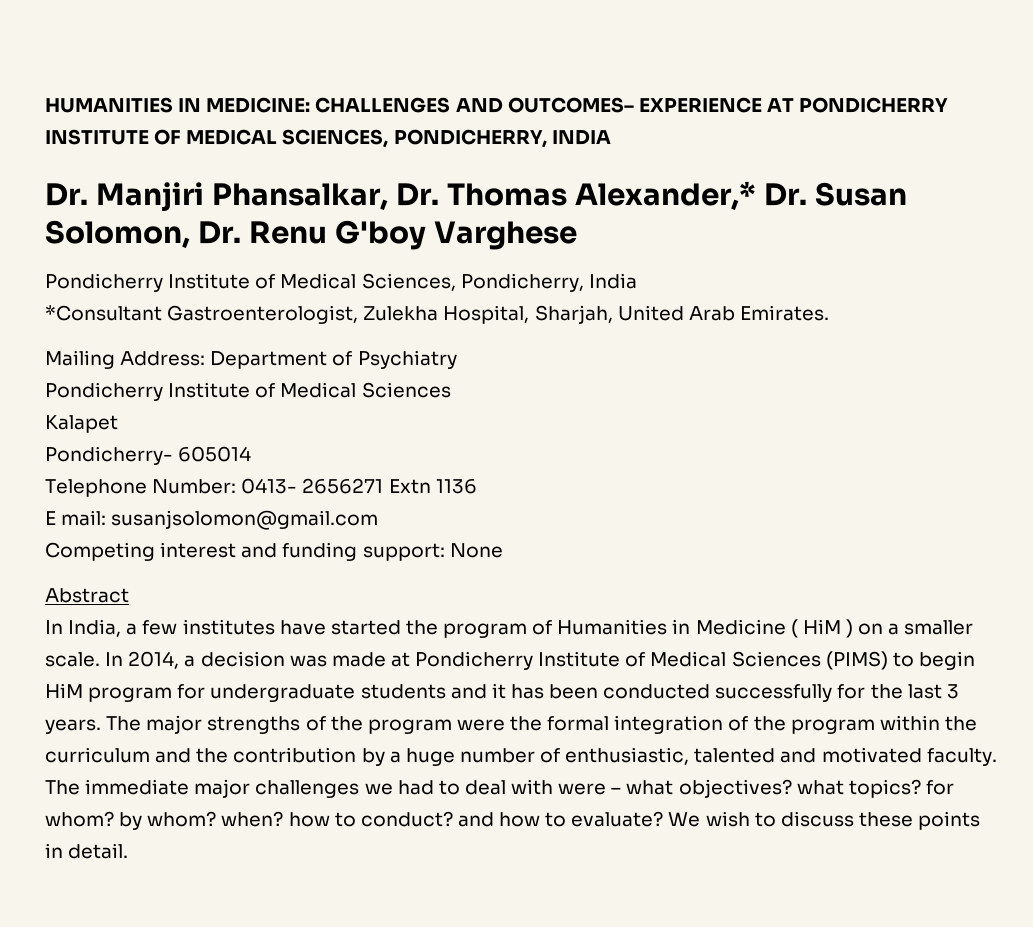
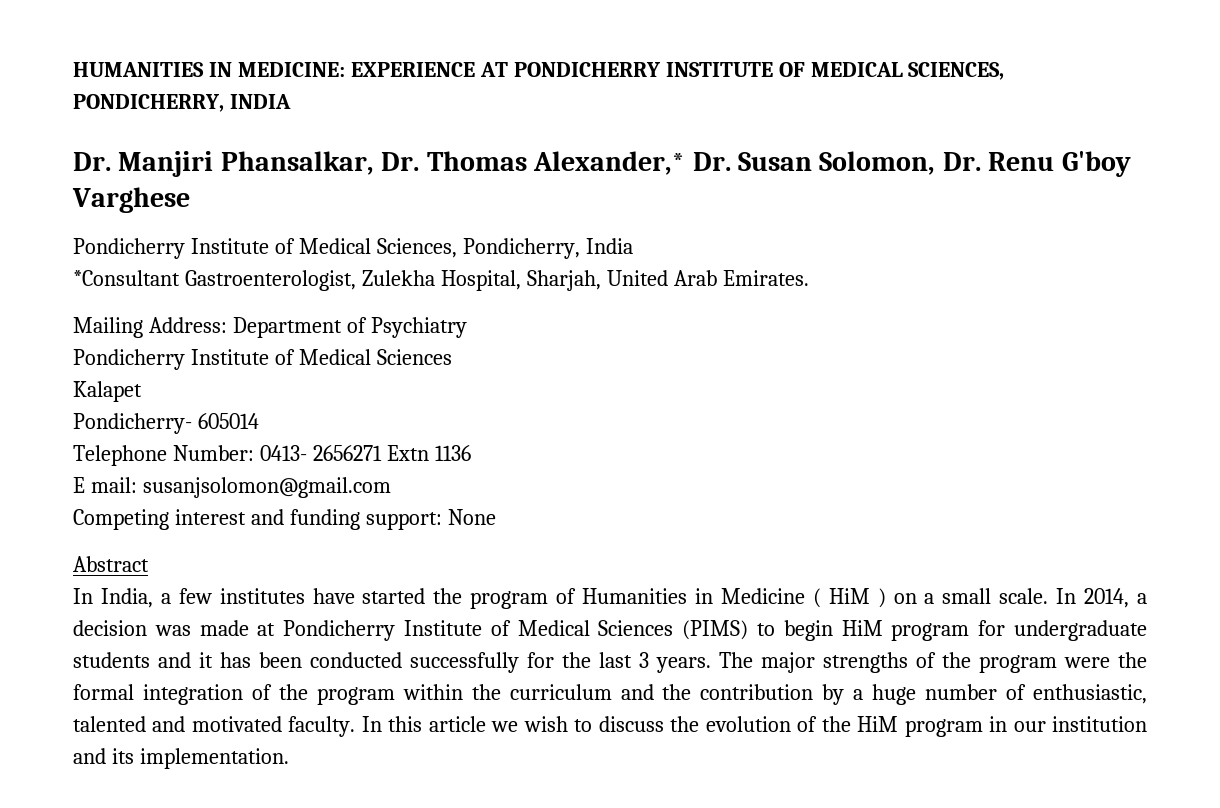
- HUMANITIES IN MEDICINE: CHALLENGES AND OUTCOMES– EXPERIENCE AT PONDICHERRY INSTITUTE OF MEDICAL SCIENCES, PONDICHERRY, INDIA
+ HUMANITIES IN MEDICINE: EXPERIENCE AT PONDICHERRY INSTITUTE OF MEDICAL SCIENCES, PONDICHERRY, INDIA
- In India, a few institutes have started the program of Humanities in Medicine ( HiM ) on a smaller scale.
+ In India, a few institutes have started the program of Humanities in Medicine ( HiM ) on a small scale.
- The immediate major challenges we had to deal with were – what objectives? what topics? for whom? by whom? when? how to conduct? and how to evaluate? We wish to discuss these points in detail.
+ In this article we wish to discuss the evolution of the HiM program in our institution and its implementation.

